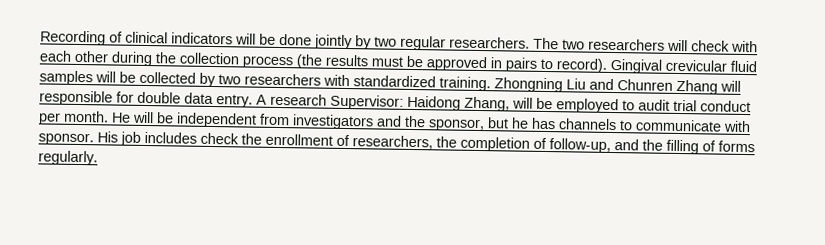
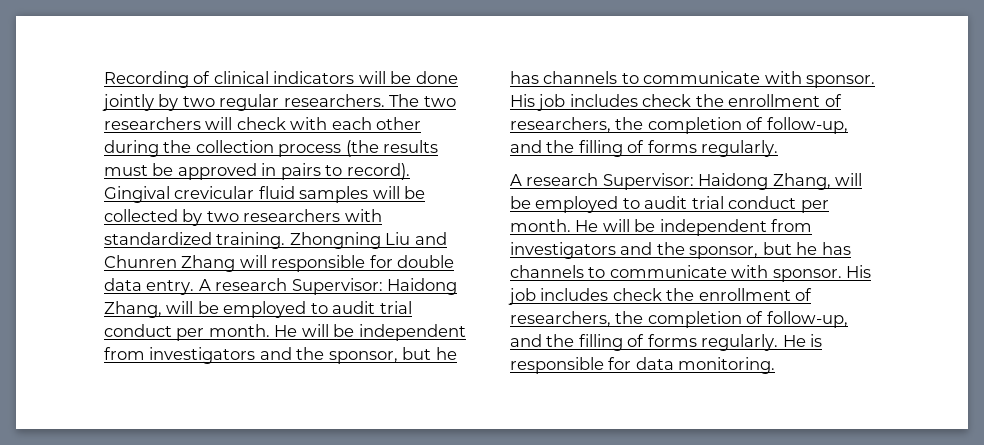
+ A research Supervisor: Haidong Zhang, will be employed to audit trial conduct per month. He will be independent from investigators and the sponsor, but he has channels to communicate with sponsor. His job includes check the enrollment of researchers, the completion of follow-up, and the filling of forms regularly. He is responsible for data monitoring.

